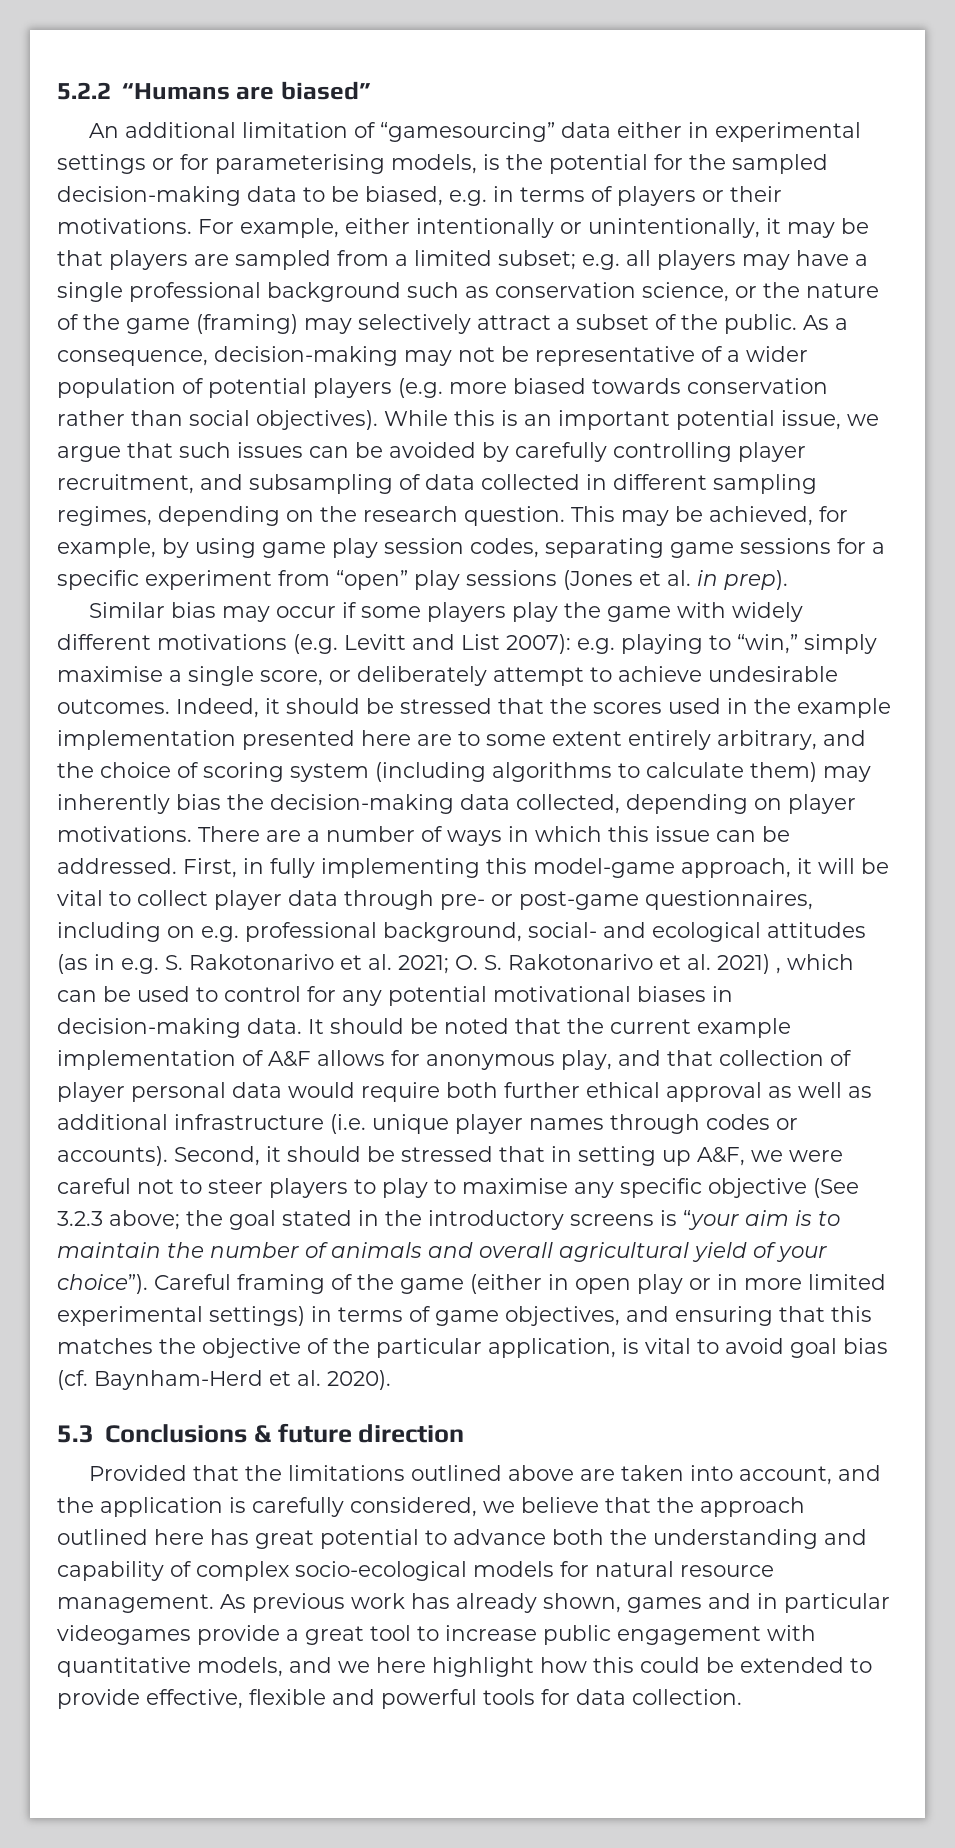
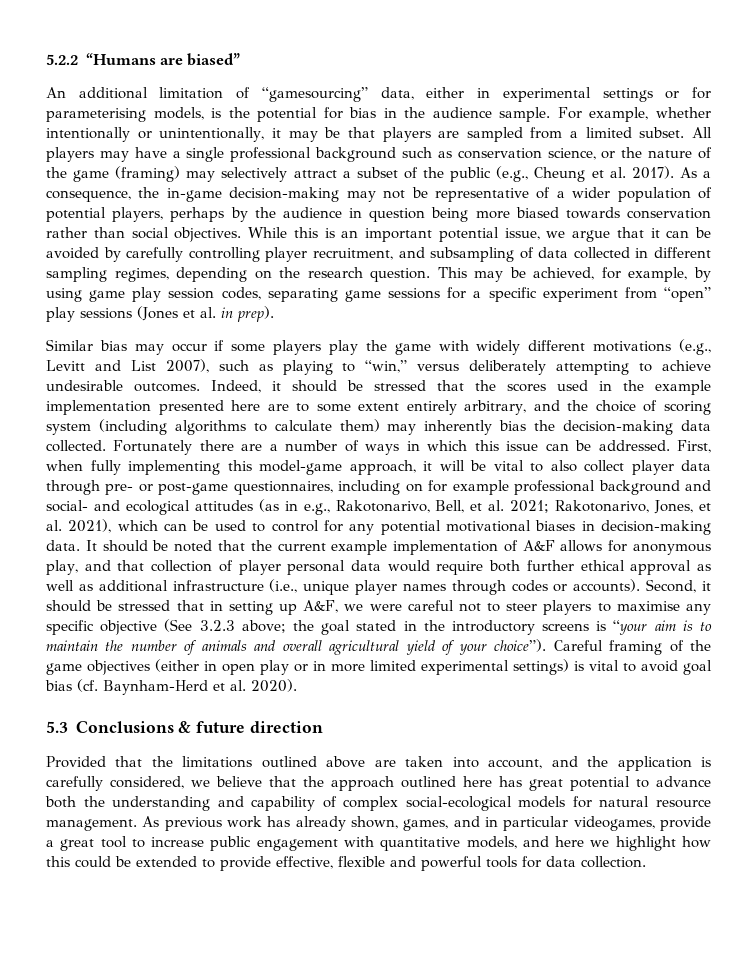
- An additional limitation of “gamesourcing” data either in experimental settings or for parameterising models, is the potential for the sampled decision-making data to be biased, e.g. in terms of players or their motivations.
+ An additional limitation of “gamesourcing” data, either in experimental settings or for parameterising models, is the potential for bias in the audience sample.
- For example, either intentionally or unintentionally, it may be that players are sampled from a limited subset; e.g. all players may have a single professional background such as conservation science, or the nature of the game (framing) may selectively attract a subset of the public.
+ For example, whether intentionally or unintentionally, it may be that players are sampled from a limited subset. All players may have a single professional background such as conservation science, or the nature of the game (framing) may selectively attract a subset of the public (e.g., Cheung et al. 2017).
- As a consequence, decision-making may not be representative of a wider population of potential players (e.g. more biased towards conservation rather than social objectives).
+ As a consequence, the in-game decision-making may not be representative of a wider population of potential players, perhaps by the audience in question being more biased towards conservation rather than social objectives.
- While this is an important potential issue, we argue that such issues can be avoided by carefully controlling player recruitment, and subsampling of data collected in different sampling regimes, depending on the research question.
+ While this is an important potential issue, we argue that it can be avoided by carefully controlling player recruitment, and subsampling of data collected in different sampling regimes, depending on the research question.
- Similar bias may occur if some players play the game with widely different motivations (e.g. Levitt and List 2007): e.g. playing to “win,” simply maximise a single score, or deliberately attempt to achieve undesirable outcomes.
+ Similar bias may occur if some players play the game with widely different motivations (e.g., Levitt and List 2007), such as playing to “win,” versus deliberately attempting to achieve undesirable outcomes.
- Indeed, it should be stressed that the scores used in the example implementation presented here are to some extent entirely arbitrary, and the choice of scoring system (including algorithms to calculate them) may inherently bias the decision-making data collected, depending on player motivations. There are a number of ways in which this issue can be addressed.
+ Indeed, it should be stressed that the scores used in the example implementation presented here are to some extent entirely arbitrary, and the choice of scoring system (including algorithms to calculate them) may inherently bias the decision-making data collected. Fortunately there are a number of ways in which this issue can be addressed.
- First, in fully implementing this model-game approach, it will be vital to collect player data through pre- or post-game questionnaires, including on e.g. professional background, social- and ecological attitudes (as in e.g. S. Rakotonarivo et al. 2021; O. S. Rakotonarivo et al. 2021) , which can be used to control for any potential motivational biases in decision-making data.
+ First, when fully implementing this model-game approach, it will be vital to also collect player data through pre- or post-game questionnaires, including on for example professional background and social- and ecological attitudes (as in e.g., Rakotonarivo, Bell, et al. 2021; Rakotonarivo, Jones, et al. 2021), which can be used to control for any potential motivational biases in decision-making data.
- It should be noted that the current example implementation of A&F allows for anonymous play, and that collection of player personal data would require both further ethical approval as well as additional infrastructure (i.e. unique player names through codes or accounts).
+ It should be noted that the current example implementation of A&F allows for anonymous play, and that collection of player personal data would require both further ethical approval as well as additional infrastructure (i.e., unique player names through codes or accounts).
- Second, it should be stressed that in setting up A&F, we were careful not to steer players to play to maximise any specific objective (See 3.2.3 above; the goal stated in the introductory screens is “your aim is to maintain the number of animals and overall agricultural yield of your choice”).
+ Second, it should be stressed that in setting up A&F, we were careful not to steer players to maximise any specific objective (See 3.2.3 above; the goal stated in the introductory screens is “your aim is to maintain the number of animals and overall agricultural yield of your choice”).
- Careful framing of the game (either in open play or in more limited experimental settings) in terms of game objectives, and ensuring that this matches the objective of the particular application, is vital to avoid goal bias (cf. Baynham-Herd et al. 2020).
+ Careful framing of the game objectives (either in open play or in more limited experimental settings) is vital to avoid goal bias (cf. Baynham-Herd et al. 2020).
- Provided that the limitations outlined above are taken into account, and the application is carefully considered, we believe that the approach outlined here has great potential to advance both the understanding and capability of complex socio-ecological models for natural resource management.
+ Provided that the limitations outlined above are taken into account, and the application is carefully considered, we believe that the approach outlined here has great potential to advance both the understanding and capability of complex social-ecological models for natural resource management.
- As previous work has already shown, games and in particular videogames provide a great tool to increase public engagement with quantitative models, and we here highlight how this could be extended to provide effective, flexible and powerful tools for data collection.
+ As previous work has already shown, games, and in particular videogames, provide a great tool to increase public engagement with quantitative models, and here we highlight how this could be extended to provide effective, flexible and powerful tools for data collection.

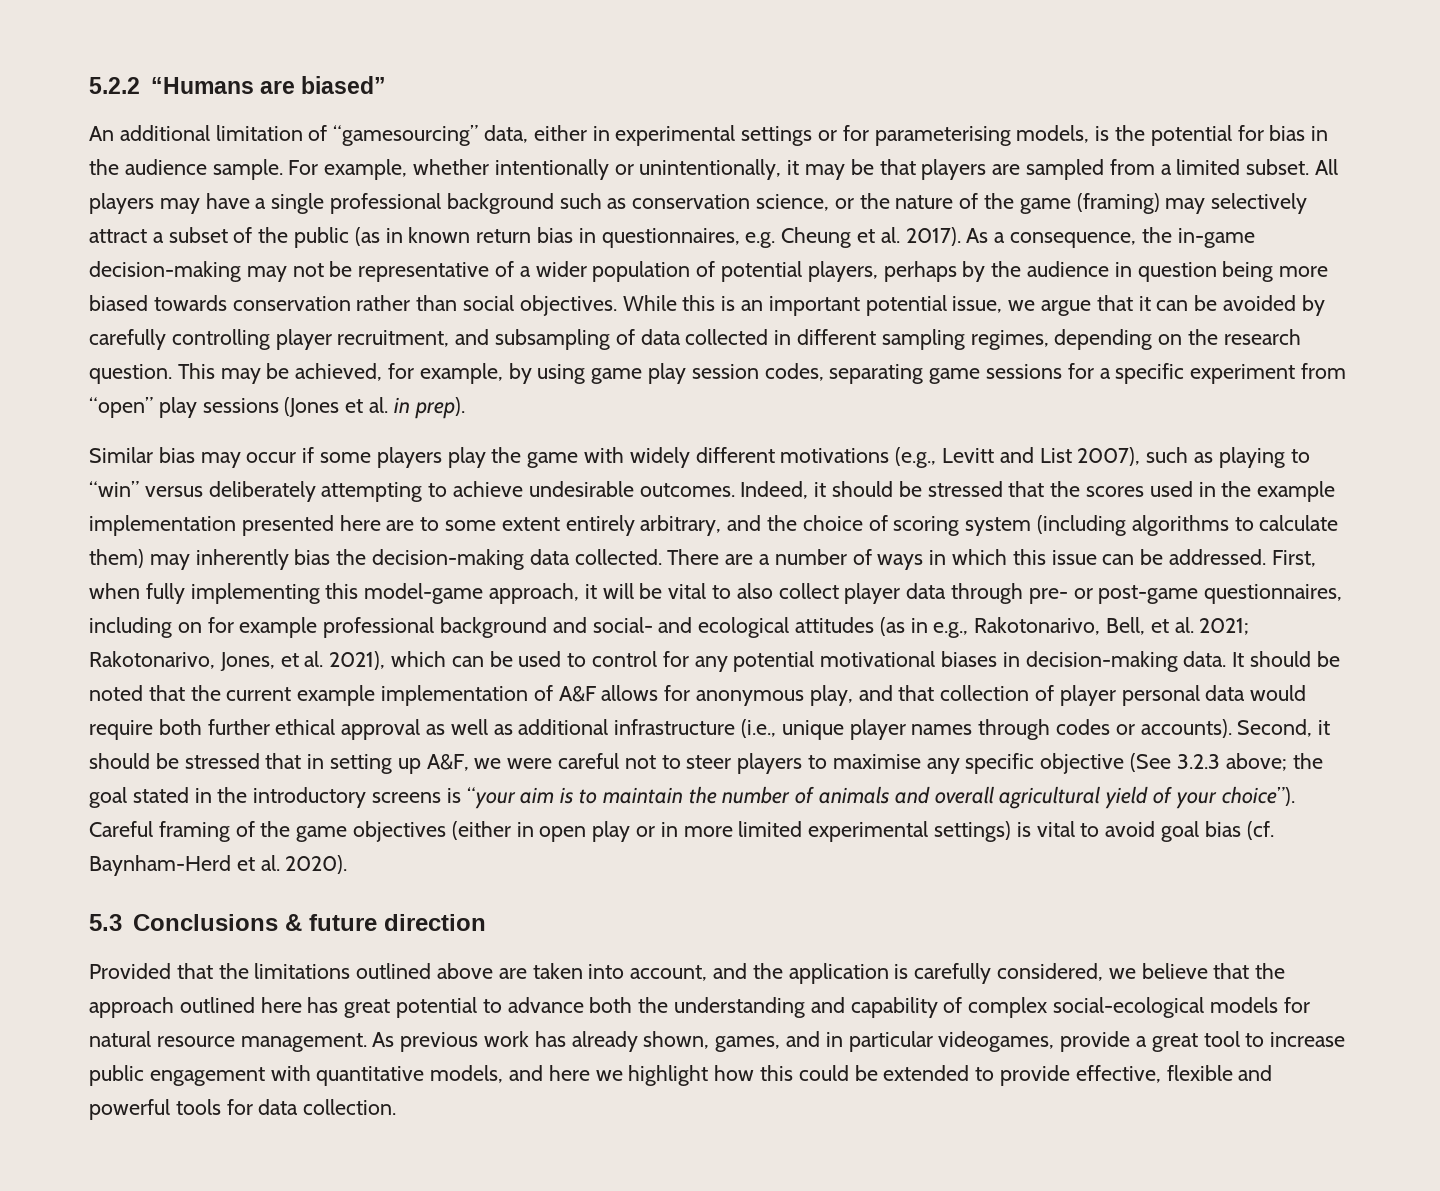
- All players may have a single professional background such as conservation science, or the nature of the game (framing) may selectively attract a subset of the public (e.g., Cheung et al. 2017).
+ All players may have a single professional background such as conservation science, or the nature of the game (framing) may selectively attract a subset of the public (as in known return bias in questionnaires, e.g. Cheung et al. 2017).
- Similar bias may occur if some players play the game with widely different motivations (e.g., Levitt and List 2007), such as playing to “win,” versus deliberately attempting to achieve undesirable outcomes.
+ Similar bias may occur if some players play the game with widely different motivations (e.g., Levitt and List 2007), such as playing to “win” versus deliberately attempting to achieve undesirable outcomes.
- Fortunately there are a number of ways in which this issue can be addressed.
+ There are a number of ways in which this issue can be addressed.

